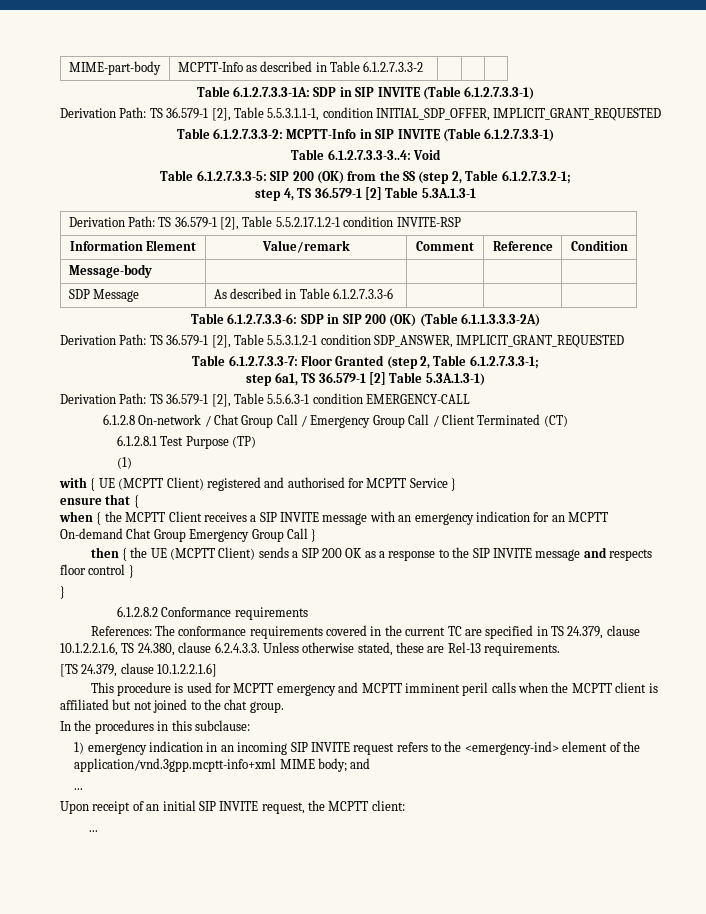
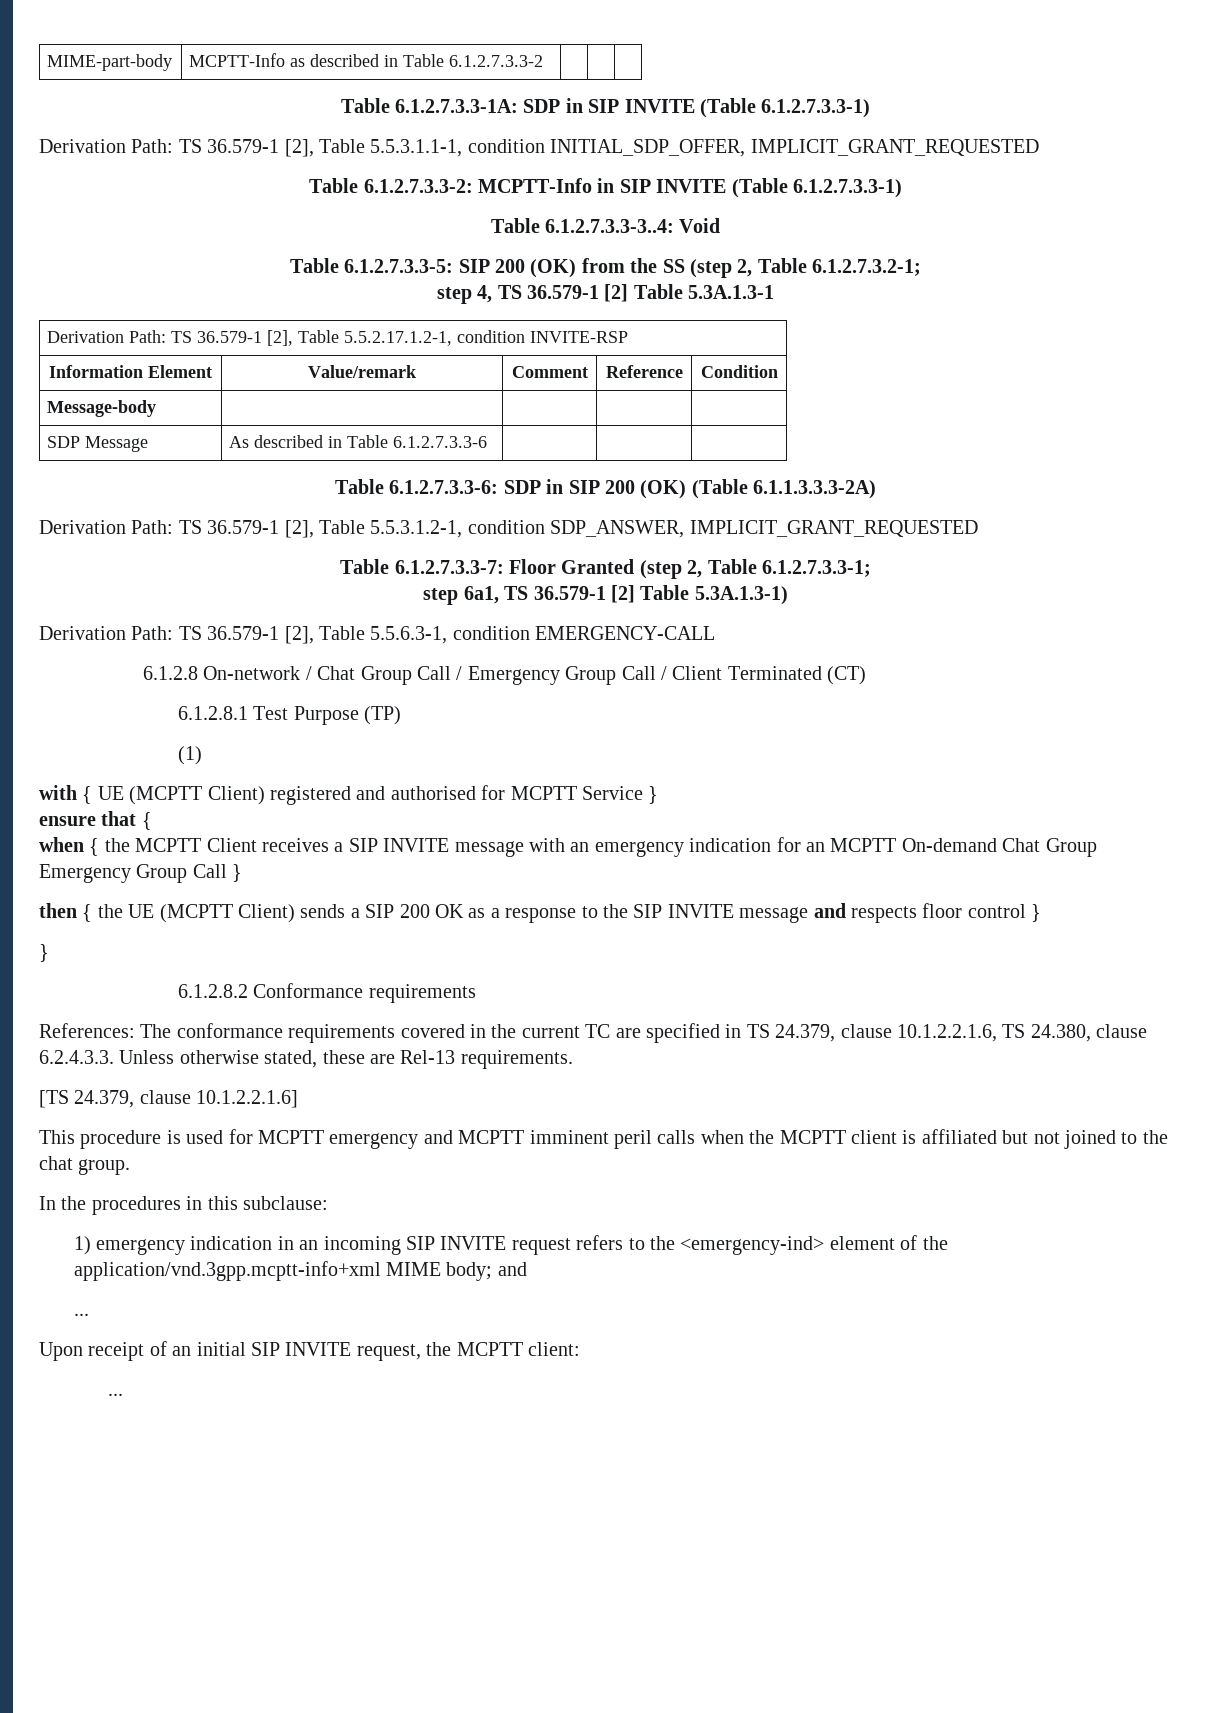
- Derivation Path: TS 36.579-1 [2], Table 5.5.2.17.1.2-1 condition INVITE-RSP
+ Derivation Path: TS 36.579-1 [2], Table 5.5.2.17.1.2-1, condition INVITE-RSP
- Derivation Path: TS 36.579-1 [2], Table 5.5.3.1.2-1 condition SDP_ANSWER, IMPLICIT_GRANT_REQUESTED
+ Derivation Path: TS 36.579-1 [2], Table 5.5.3.1.2-1, condition SDP_ANSWER, IMPLICIT_GRANT_REQUESTED
- Derivation Path: TS 36.579-1 [2], Table 5.5.6.3-1 condition EMERGENCY-CALL
+ Derivation Path: TS 36.579-1 [2], Table 5.5.6.3-1, condition EMERGENCY-CALL

